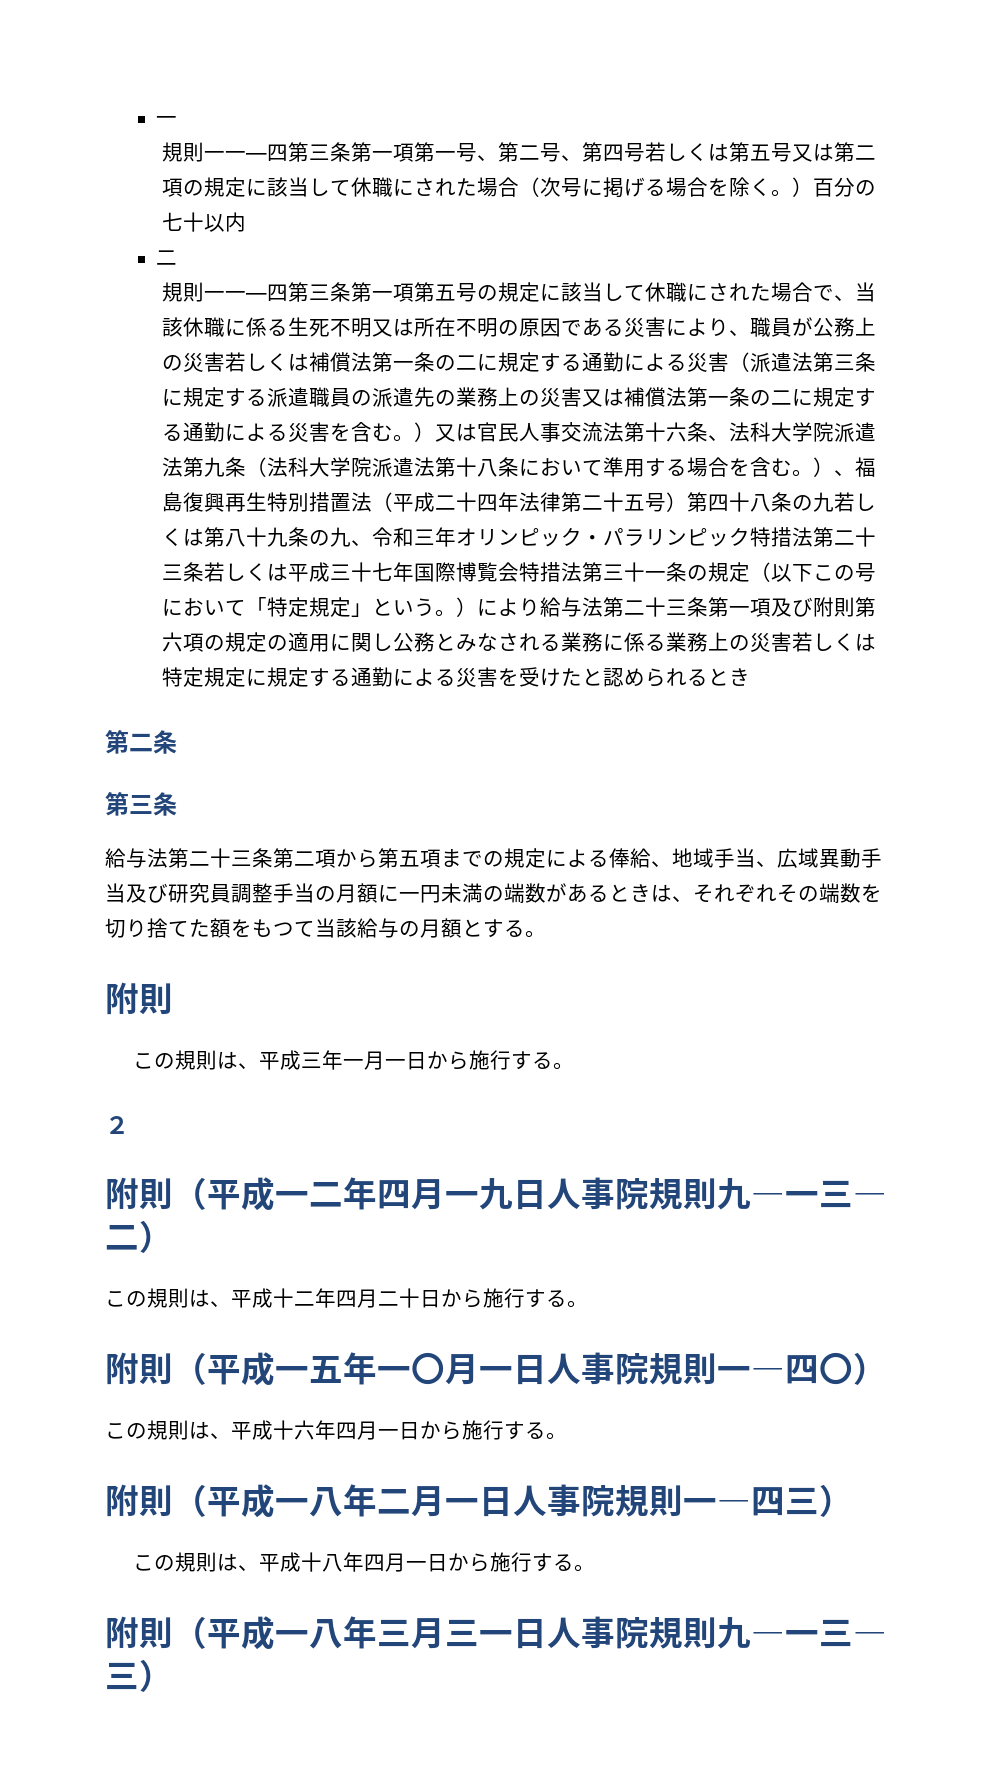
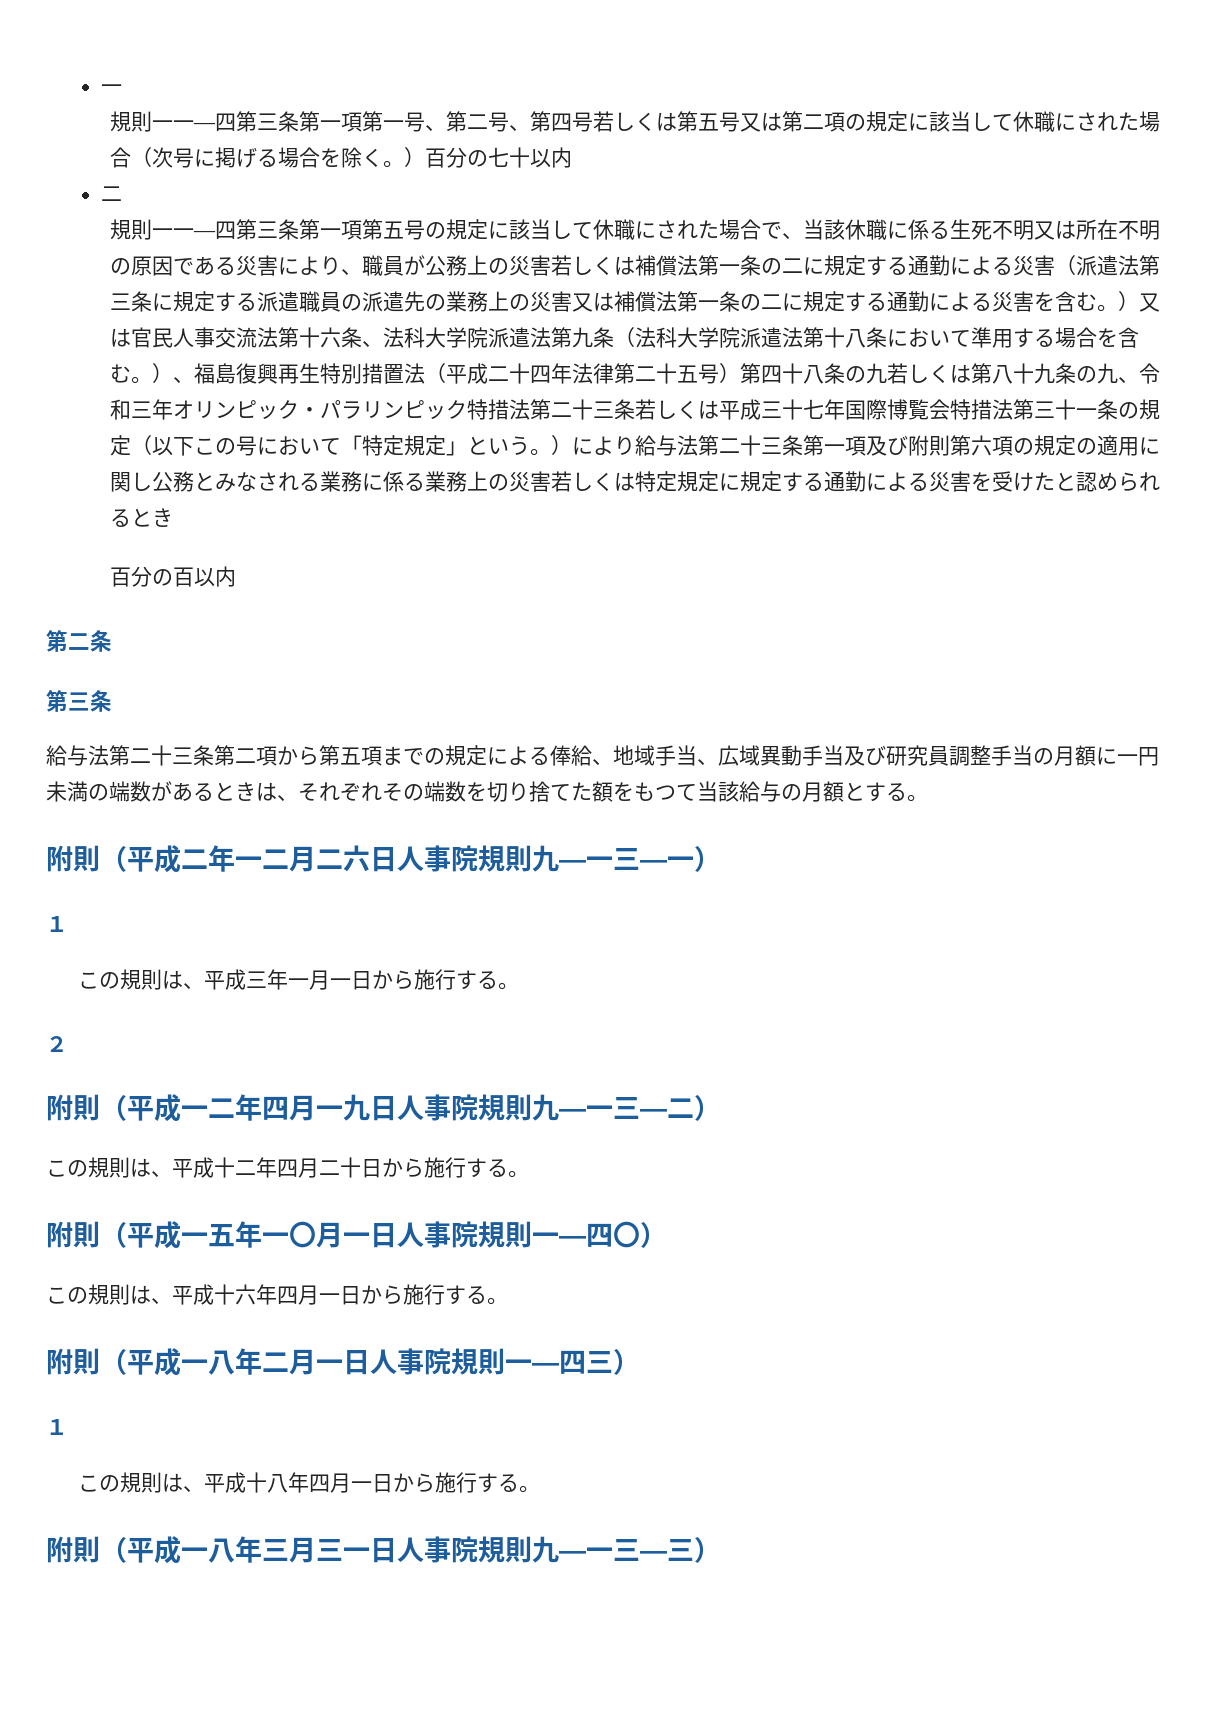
+ 百分の百以内
  給与法第二十三条第二項から第五項までの規定による俸給、地域手当、広域異動手当及び研究員調整手当の月額に一円未満の端数があるときは、それぞれその端数を切り捨てた額をもつて当該給与の月額とする。
- 附則
+ 附則（平成二年一二月二六日人事院規則九―一三―一）
+ １
  附則（平成一八年二月一日人事院規則一―四三）
+ １

